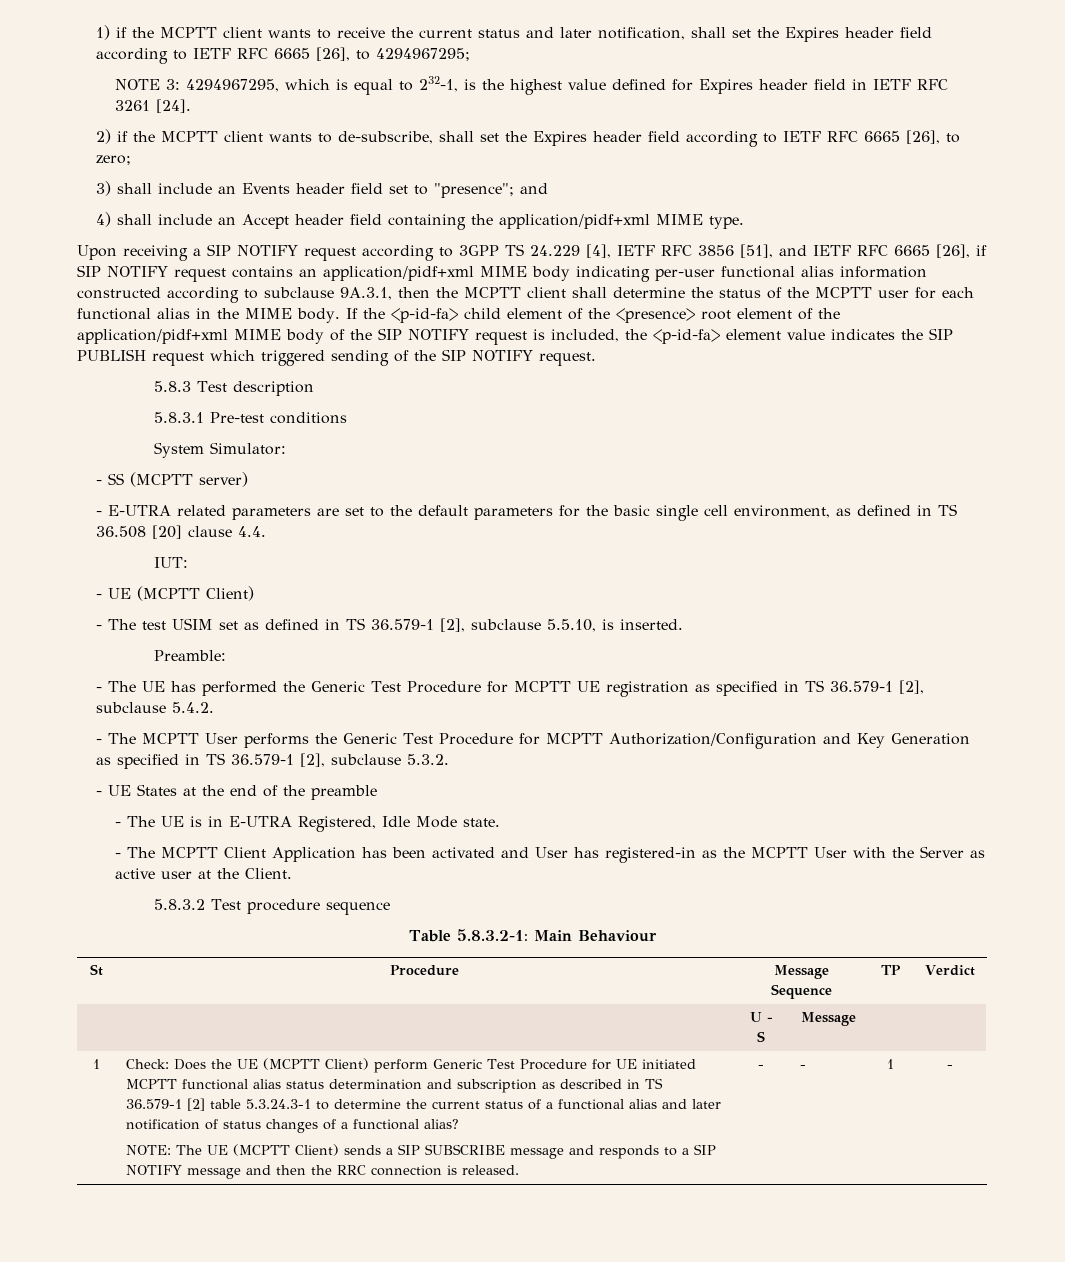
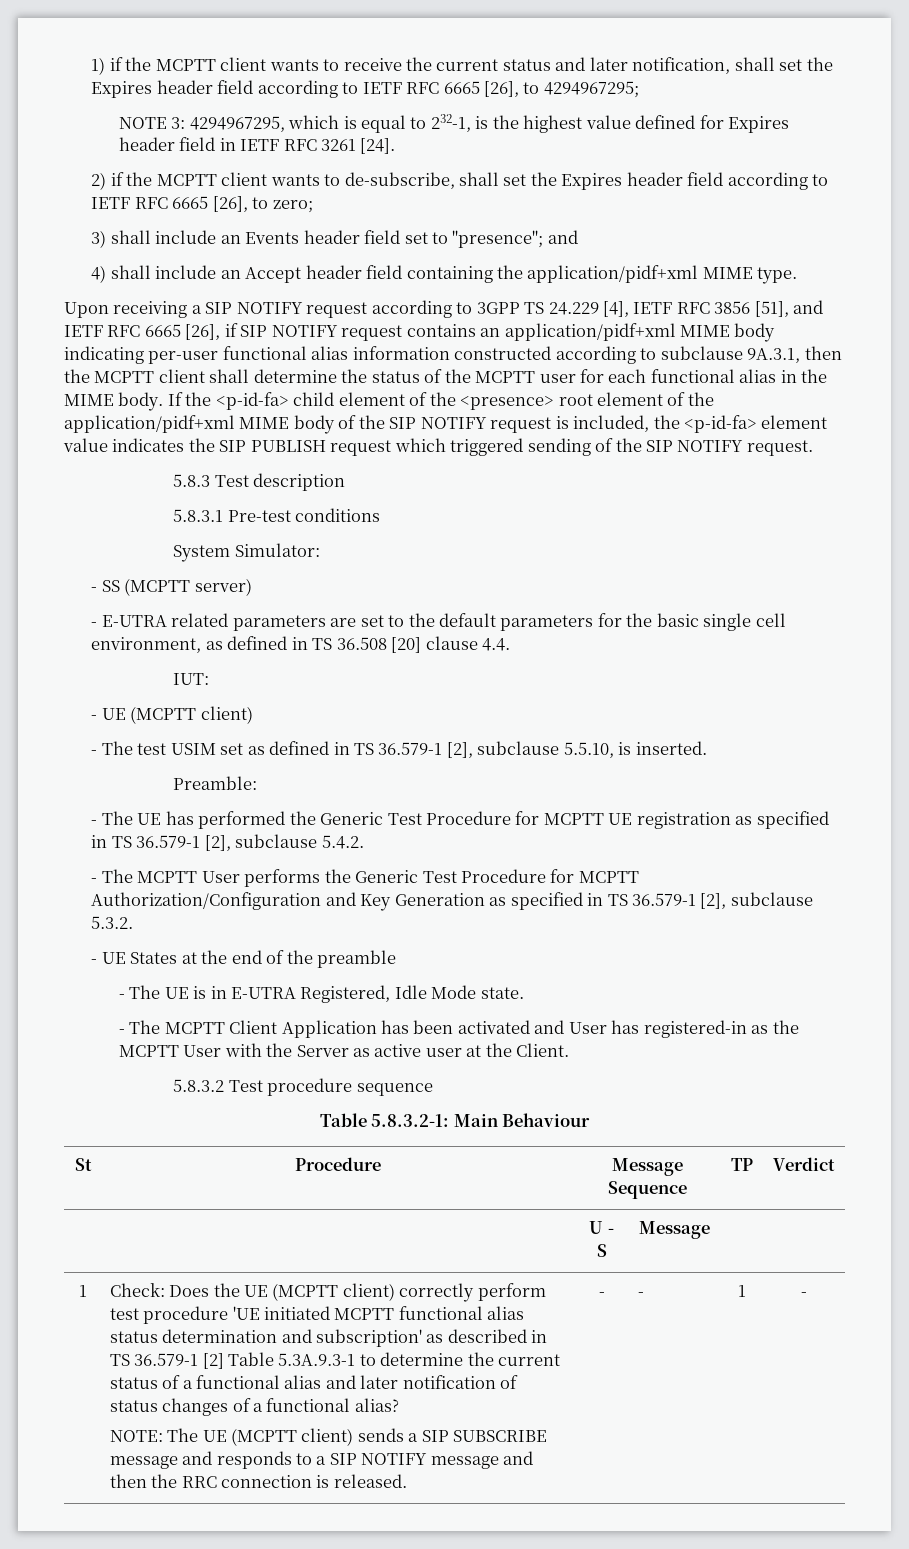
- - UE (MCPTT Client)
+ - UE (MCPTT client)
- Check: Does the UE (MCPTT Client) perform Generic Test Procedure for UE initiated MCPTT functional alias status determination and subscription as described in TS 36.579-1 [2] table 5.3.24.3-1 to determine the current status of a functional alias and later notification of status changes of a functional alias?
+ Check: Does the UE (MCPTT client) correctly perform test procedure 'UE initiated MCPTT functional alias status determination and subscription' as described in TS 36.579-1 [2] Table 5.3A.9.3-1 to determine the current status of a functional alias and later notification of status changes of a functional alias?
- NOTE: The UE (MCPTT Client) sends a SIP SUBSCRIBE message and responds to a SIP NOTIFY message and then the RRC connection is released.
+ NOTE: The UE (MCPTT client) sends a SIP SUBSCRIBE message and responds to a SIP NOTIFY message and then the RRC connection is released.

